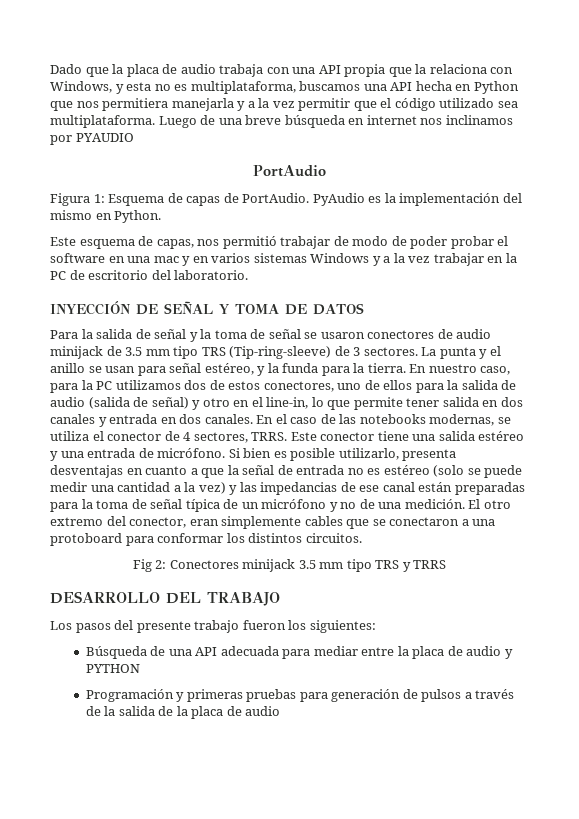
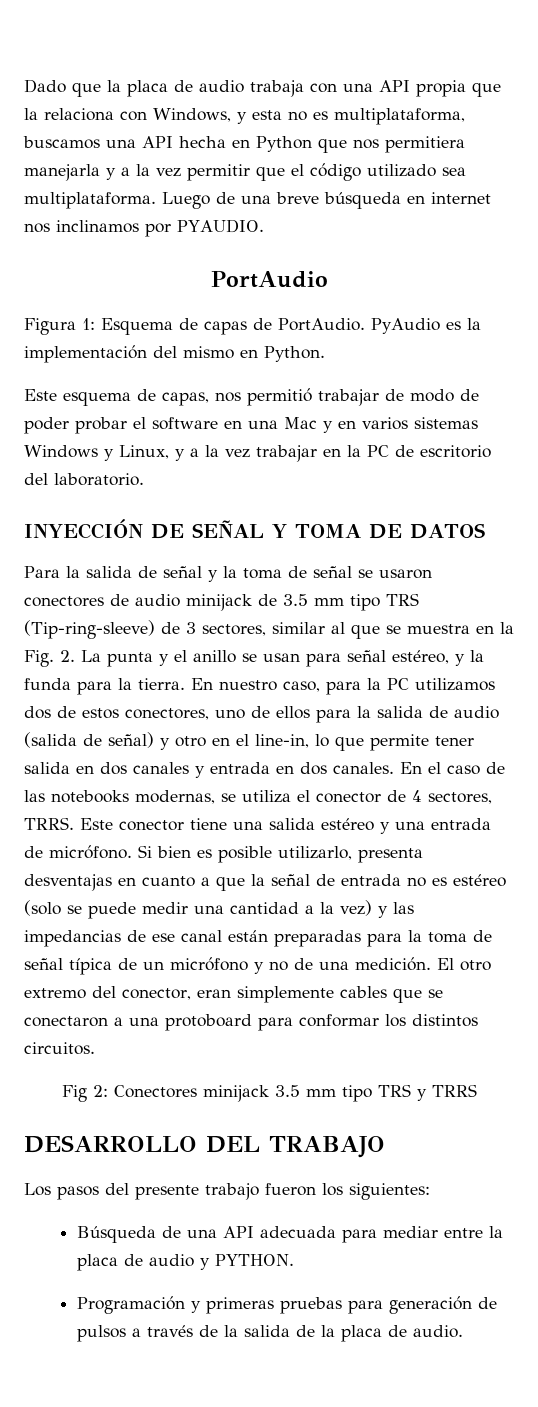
- Luego de una breve búsqueda en internet nos inclinamos por PYAUDIO
+ Luego de una breve búsqueda en internet nos inclinamos por PYAUDIO.
- Este esquema de capas, nos permitió trabajar de modo de poder probar el software en una mac y en varios sistemas Windows y a la vez trabajar en la PC de escritorio del laboratorio.
+ Este esquema de capas, nos permitió trabajar de modo de poder probar el software en una Mac y en varios sistemas Windows y Linux, y a la vez trabajar en la PC de escritorio del laboratorio.
- Para la salida de señal y la toma de señal se usaron conectores de audio minijack de 3.5 mm tipo TRS (Tip-ring-sleeve) de 3 sectores. La punta y el anillo se usan para señal estéreo, y la funda para la tierra.
+ Para la salida de señal y la toma de señal se usaron conectores de audio minijack de 3.5 mm tipo TRS (Tip-ring-sleeve) de 3 sectores, similar al que se muestra en la Fig. 2. La punta y el anillo se usan para señal estéreo, y la funda para la tierra.
- Búsqueda de una API adecuada para mediar entre la placa de audio y PYTHON
+ Búsqueda de una API adecuada para mediar entre la placa de audio y PYTHON.
- Programación y primeras pruebas para generación de pulsos a través de la salida de la placa de audio
+ Programación y primeras pruebas para generación de pulsos a través de la salida de la placa de audio.

